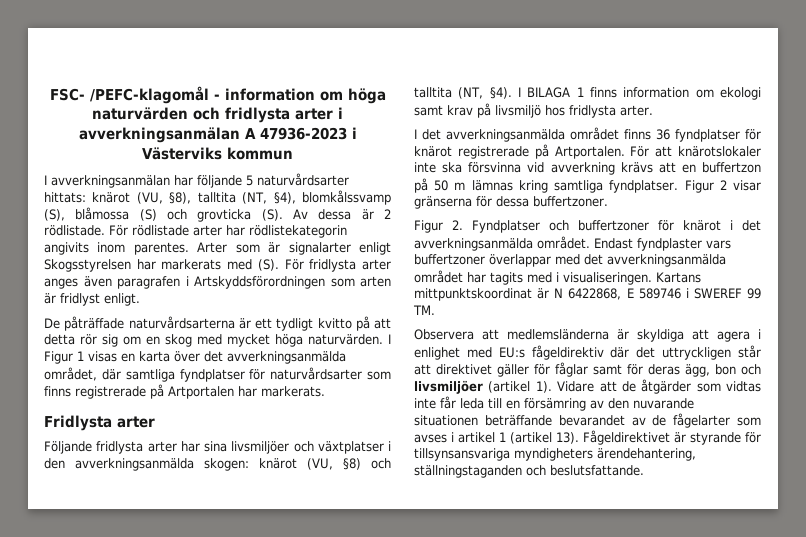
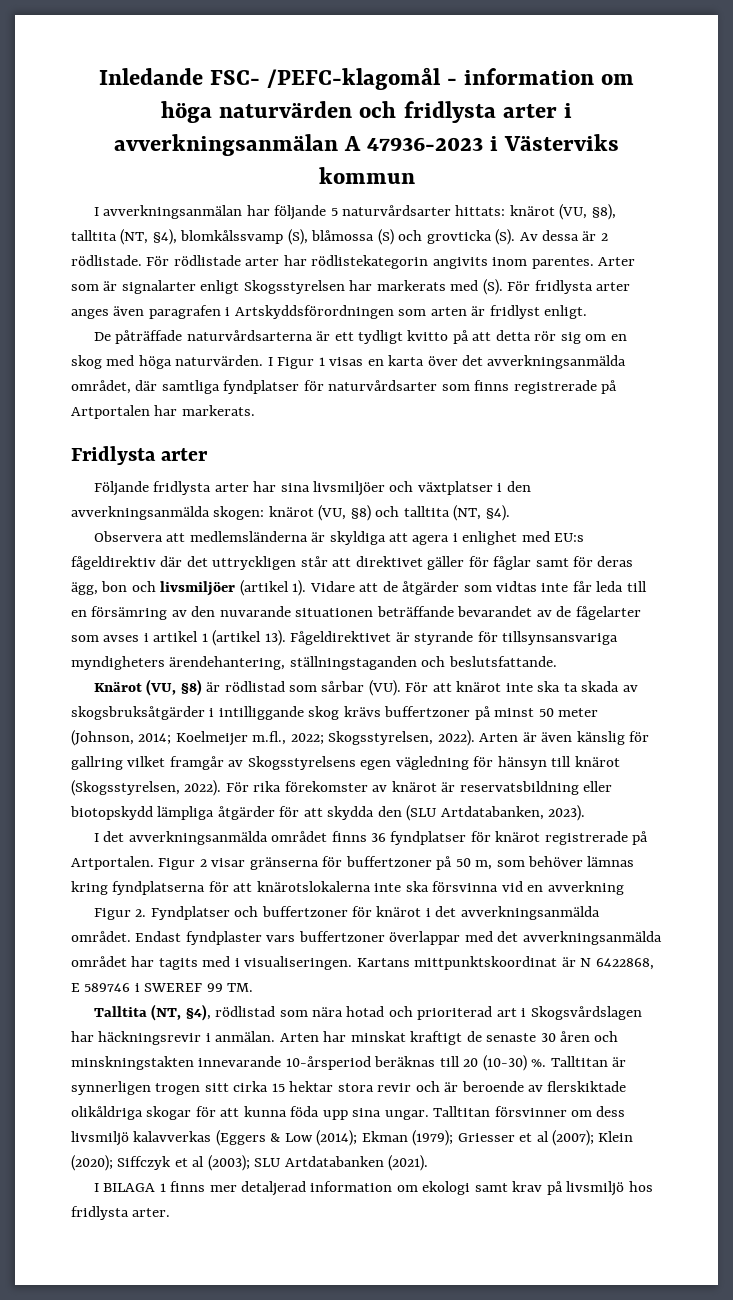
- FSC- /PEFC-klagomål - information om höga naturvärden och fridlysta arter i avverkningsanmälan A 47936-2023 i Västerviks kommun
+ Inledande FSC- /PEFC-klagomål - information om höga naturvärden och fridlysta arter i avverkningsanmälan A 47936-2023 i Västerviks kommun
- De påträffade naturvårdsarterna är ett tydligt kvitto på att detta rör sig om en skog med mycket höga naturvärden.
+ De påträffade naturvårdsarterna är ett tydligt kvitto på att detta rör sig om en skog med höga naturvärden.
- I BILAGA 1 finns information om ekologi samt krav på livsmiljö hos fridlysta arter.
- I det avverkningsanmälda området finns 36 fyndplatser för knärot registrerade på Artportalen. För att knärotslokaler inte ska försvinna vid avverkning krävs att en buffertzon på 50 m lämnas kring samtliga fyndplatser. Figur 2 visar gränserna för dessa buffertzoner.
- Figur 2. Fyndplatser och buffertzoner för knärot i det avverkningsanmälda området. Endast fyndplaster vars buffertzoner överlappar med det avverkningsanmälda området har tagits med i visualiseringen. Kartans mittpunktskoordinat är N 6422868, E 589746 i SWEREF 99 TM.
+ Knärot (VU, §8) är rödlistad som sårbar (VU). För att knärot inte ska ta skada av skogsbruksåtgärder i intilliggande skog krävs buffertzoner på minst 50 meter (Johnson, 2014; Koelmeijer m.fl., 2022; Skogsstyrelsen, 2022). Arten är även känslig för gallring vilket framgår av Skogsstyrelsens egen vägledning för hänsyn till knärot (Skogsstyrelsen, 2022). För rika förekomster av knärot är reservatsbildning eller biotopskydd lämpliga åtgärder för att skydda den (SLU Artdatabanken, 2023).
+ I det avverkningsanmälda området finns 36 fyndplatser för knärot registrerade på Artportalen. Figur 2 visar gränserna för buffertzoner på 50 m, som behöver lämnas kring fyndplatserna för att knärotslokalerna inte ska försvinna vid en avverkning
+ Figur 2. Fyndplatser och buffertzoner för knärot i det avverkningsanmälda området. Endast fyndplaster vars buffertzoner överlappar med det avverkningsanmälda området har tagits med i visualiseringen. Kartans mittpunktskoordinat är N 6422868, E 589746 i SWEREF 99 TM.
+ Talltita (NT, §4), rödlistad som nära hotad och prioriterad art i Skogsvårdslagen har häckningsrevir i anmälan. Arten har minskat kraftigt de senaste 30 åren och minskningstakten innevarande 10-årsperiod beräknas till 20 (10-30) %. Talltitan är synnerligen trogen sitt cirka 15 hektar stora revir och är beroende av flerskiktade olikåldriga skogar för att kunna föda upp sina ungar. Talltitan försvinner om dess livsmiljö kalavverkas (Eggers & Low (2014); Ekman (1979); Griesser et al (2007); Klein (2020); Siffczyk et al (2003); SLU Artdatabanken (2021).
+ I BILAGA 1 finns mer detaljerad information om ekologi samt krav på livsmiljö hos fridlysta arter.

